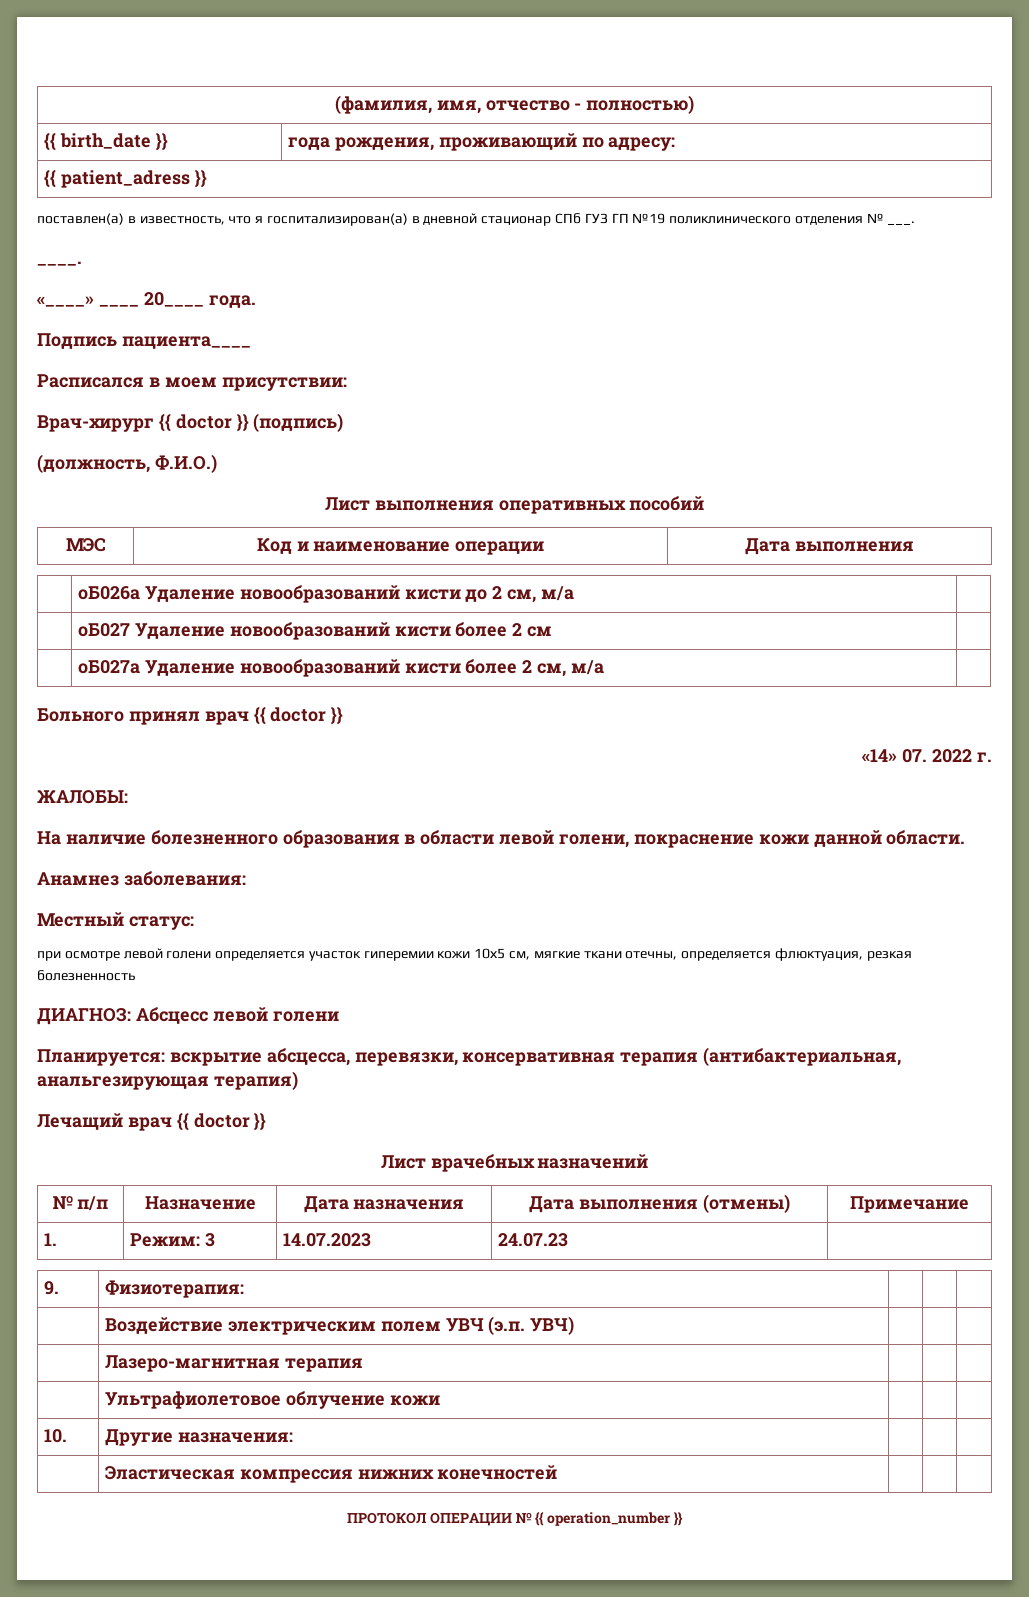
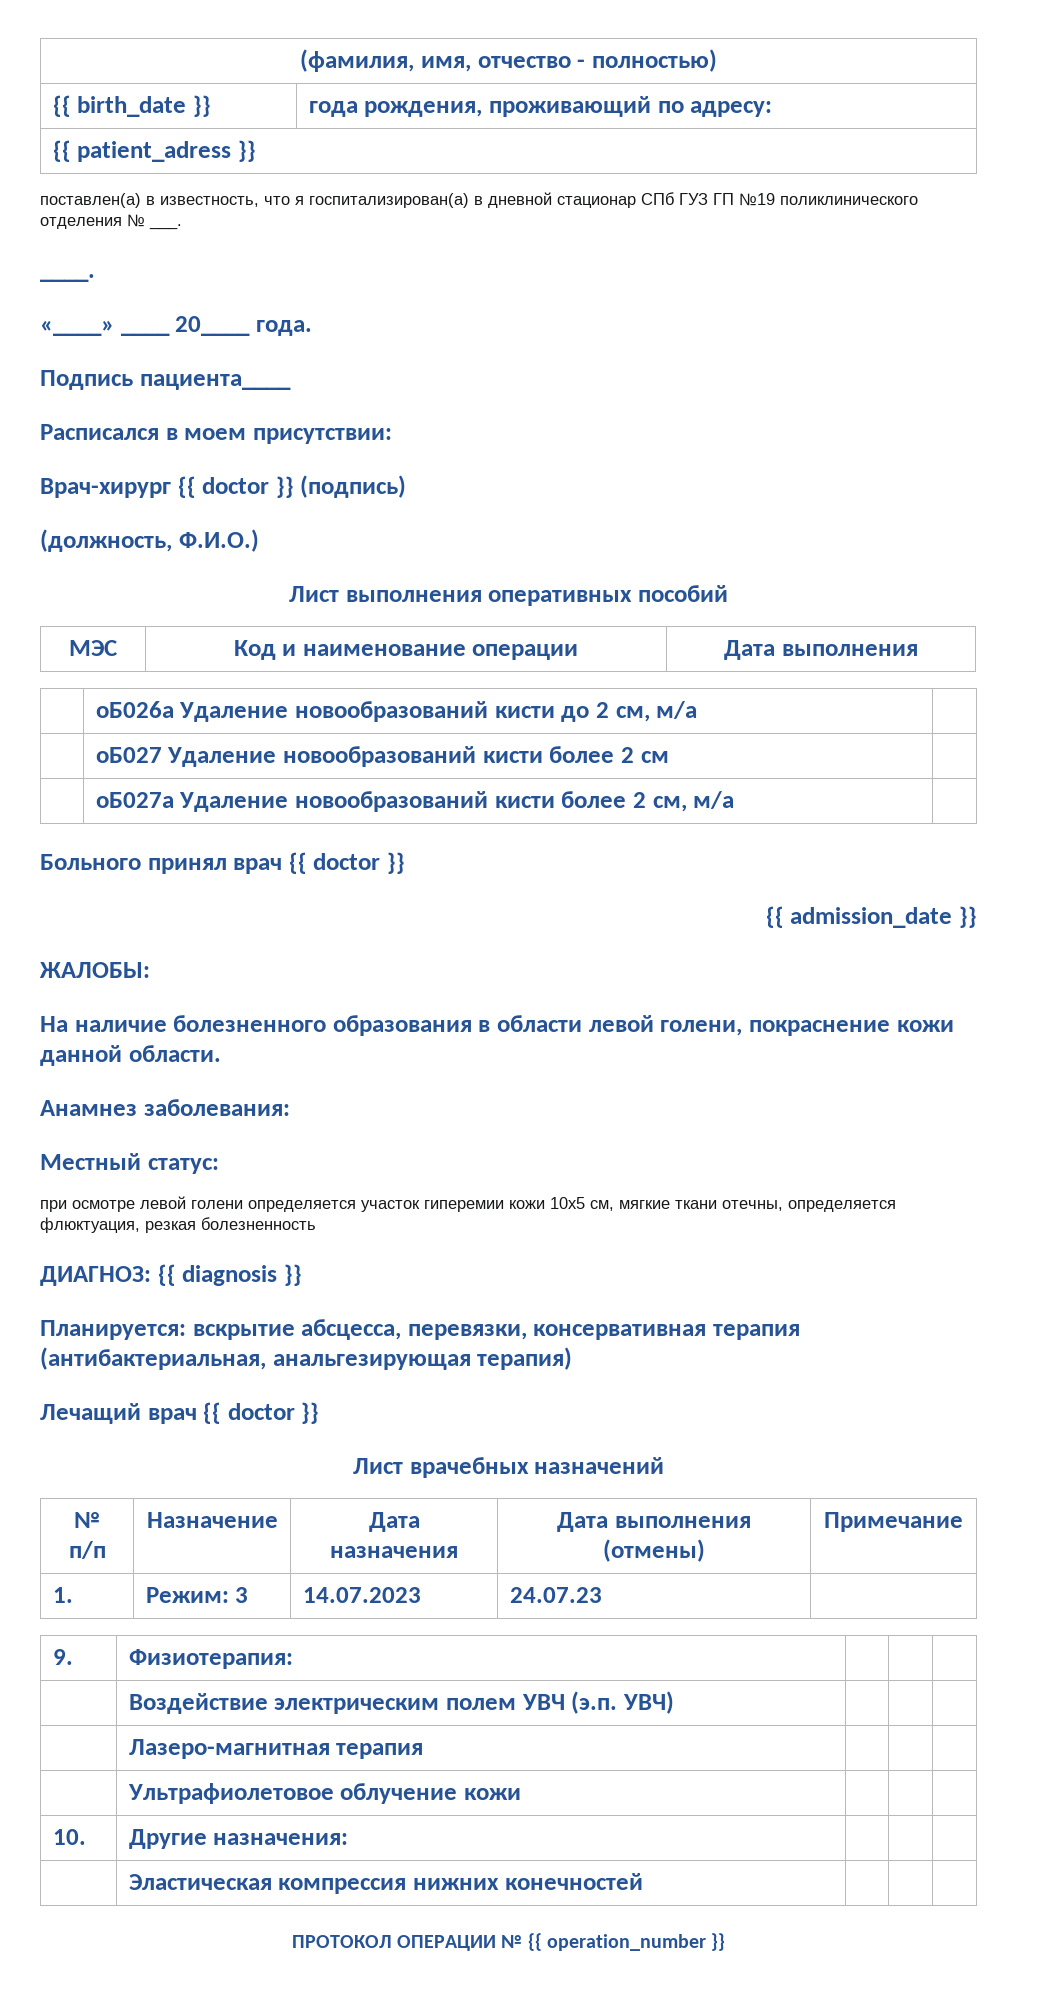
- «14» 07. 2022 г.
+ {{ admission_date }}
- ДИАГНОЗ: Абсцесс левой голени
+ ДИАГНОЗ: {{ diagnosis }}

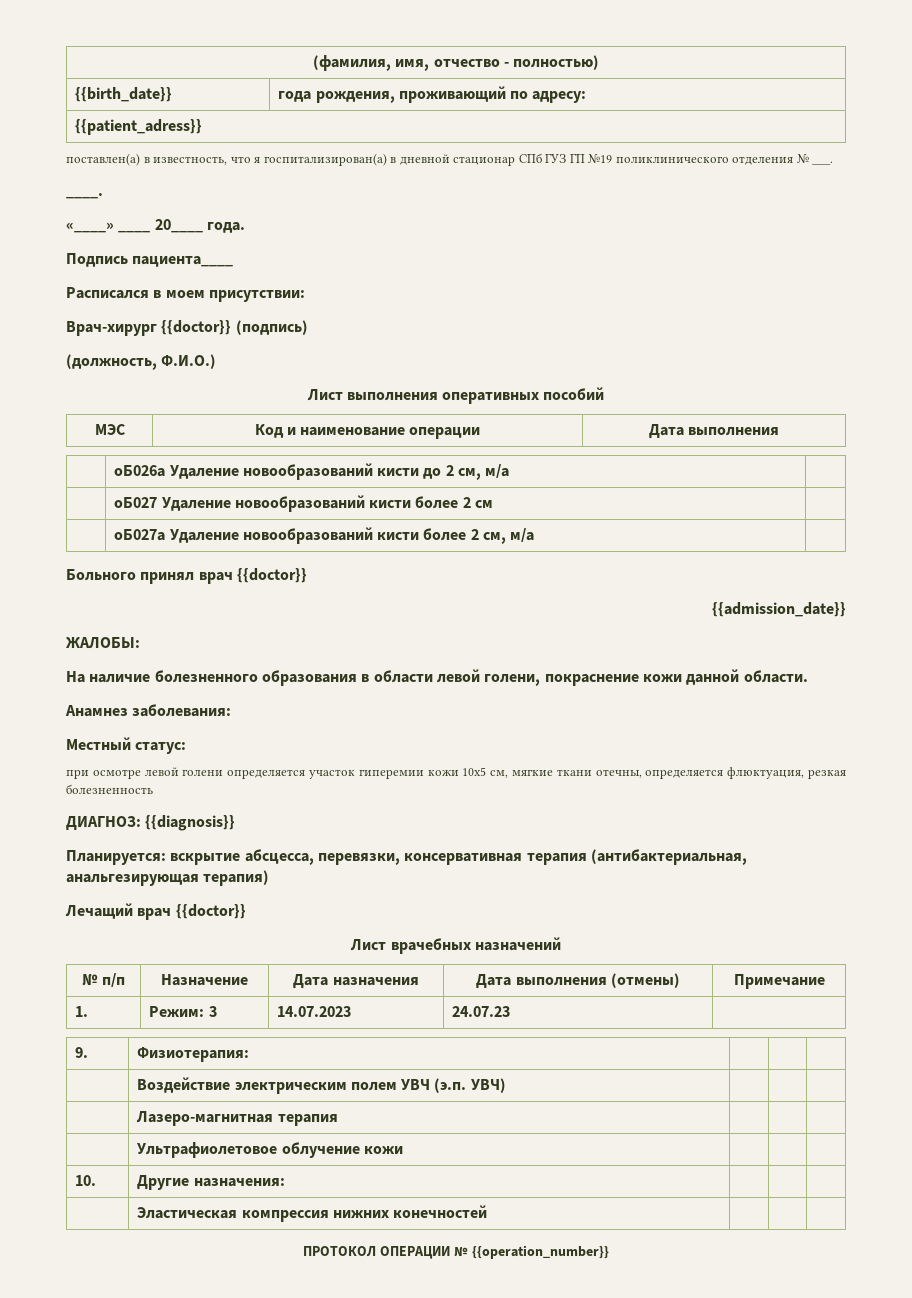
- {{ birth_date }} | года рождения, проживающий по адресу:
+ {{birth_date}} | года рождения, проживающий по адресу:
- {{ patient_adress }}
+ {{patient_adress}}
- Врач-хирург {{ doctor }} (подпись)
+ Врач-хирург {{doctor}} (подпись)
- Больного принял врач {{ doctor }}
- {{ admission_date }}
+ Больного принял врач {{doctor}}
+ {{admission_date}}
- ДИАГНОЗ: {{ diagnosis }}
+ ДИАГНОЗ: {{diagnosis}}
- Лечащий врач {{ doctor }}
+ Лечащий врач {{doctor}}
- ПРОТОКОЛ ОПЕРАЦИИ № {{ operation_number }}
+ ПРОТОКОЛ ОПЕРАЦИИ № {{operation_number}}

